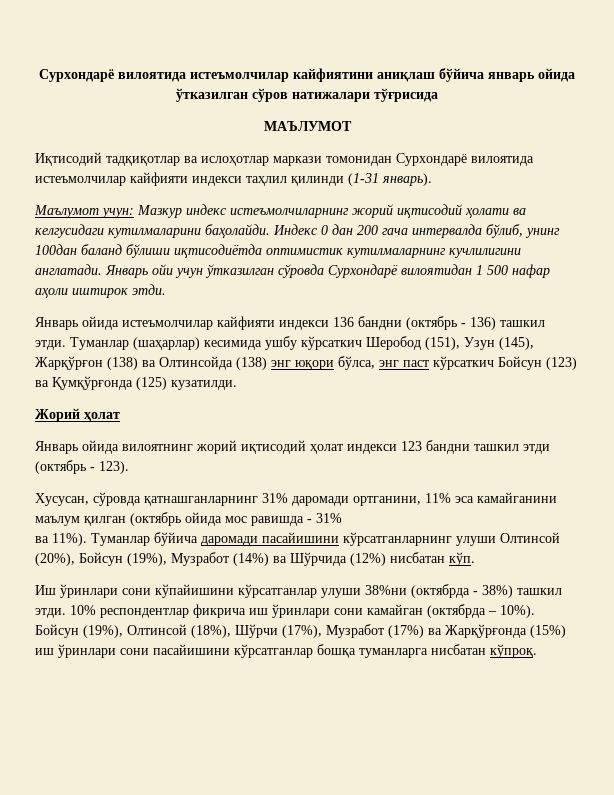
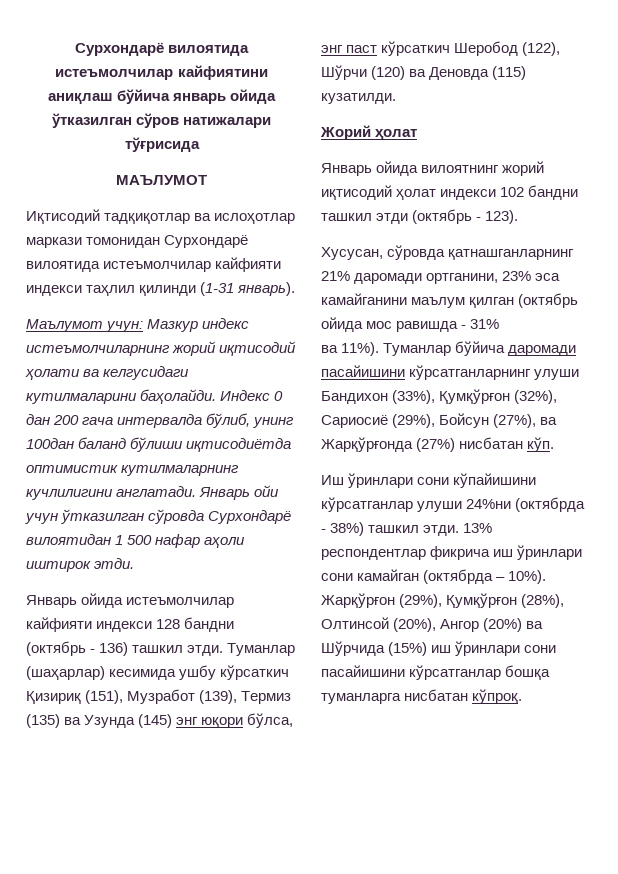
- Январь ойида истеъмолчилар кайфияти индекси 136 бандни (октябрь - 136) ташкил этди.
+ Январь ойида истеъмолчилар кайфияти индекси 128 бандни (октябрь - 136) ташкил этди.
- Туманлар (шаҳарлар) кесимида ушбу кўрсаткич Шеробод (151), Узун (145), Жарқўрғон (138) ва Олтинсойда (138) энг юқори бўлса, энг паст кўрсаткич Бойсун (123) ва Қумқўрғонда (125) кузатилди.
+ Туманлар (шаҳарлар) кесимида ушбу кўрсаткич Қизириқ (151), Музработ (139), Термиз (135) ва Узунда (145) энг юқори бўлса, энг паст кўрсаткич Шеробод (122), Шўрчи (120) ва Деновда (115) кузатилди.
- Январь ойида вилоятнинг жорий иқтисодий ҳолат индекси 123 бандни ташкил этди (октябрь - 123).
+ Январь ойида вилоятнинг жорий иқтисодий ҳолат индекси 102 бандни ташкил этди (октябрь - 123).
- Хусусан, сўровда қатнашганларнинг 31% даромади ортганини, 11% эса камайганини маълум қилган (октябрь ойида мос равишда - 31%
+ Хусусан, сўровда қатнашганларнинг 21% даромади ортганини, 23% эса камайганини маълум қилган (октябрь ойида мос равишда - 31%
- Туманлар бўйича даромади пасайишини кўрсатганларнинг улуши Олтинсой (20%), Бойсун (19%), Музработ (14%) ва Шўрчида (12%) нисбатан кўп.
+ Туманлар бўйича даромади пасайишини кўрсатганларнинг улуши Бандихон (33%), Қумқўрғон (32%), Сариосиё (29%), Бойсун (27%), ва Жарқўрғонда (27%) нисбатан кўп.
- Иш ўринлари сони кўпайишини кўрсатганлар улуши 38%ни (октябрда - 38%) ташкил этди.
+ Иш ўринлари сони кўпайишини кўрсатганлар улуши 24%ни (октябрда - 38%) ташкил этди.
- 10% респондентлар фикрича иш ўринлари сони камайган (октябрда – 10%).
+ 13% респондентлар фикрича иш ўринлари сони камайган (октябрда – 10%).
- Бойсун (19%), Олтинсой (18%), Шўрчи (17%), Музработ (17%) ва Жарқўрғонда (15%) иш ўринлари сони пасайишини кўрсатганлар бошқа туманларга нисбатан кўпроқ.
+ Жарқўрғон (29%), Қумқўрғон (28%), Олтинсой (20%), Ангор (20%) ва Шўрчида (15%) иш ўринлари сони пасайишини кўрсатганлар бошқа туманларга нисбатан кўпроқ.

